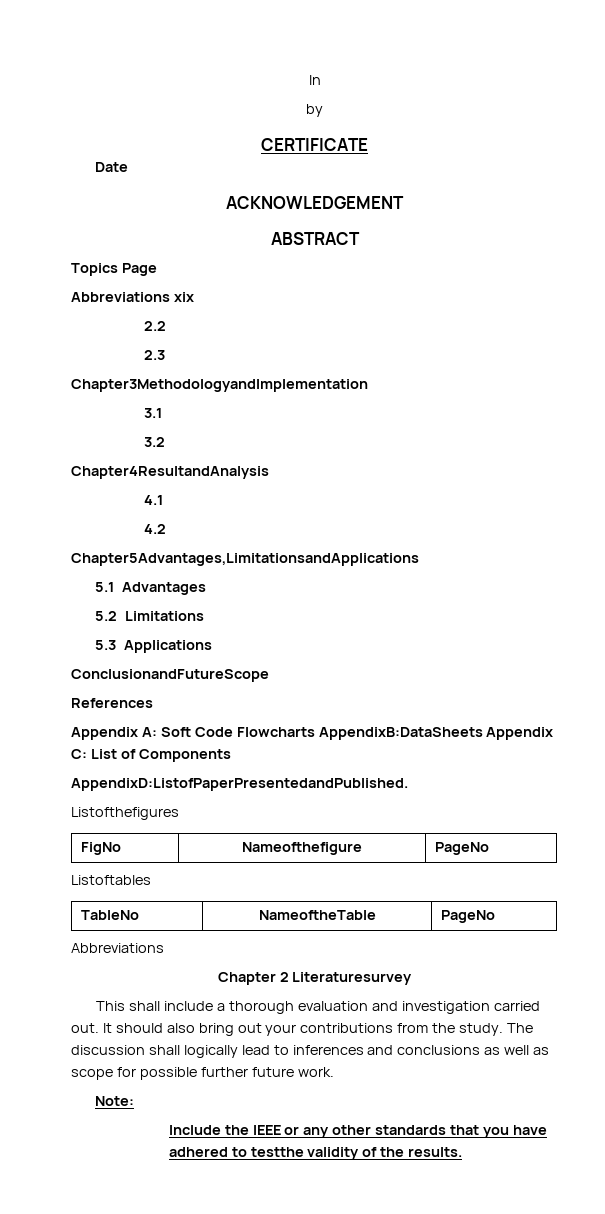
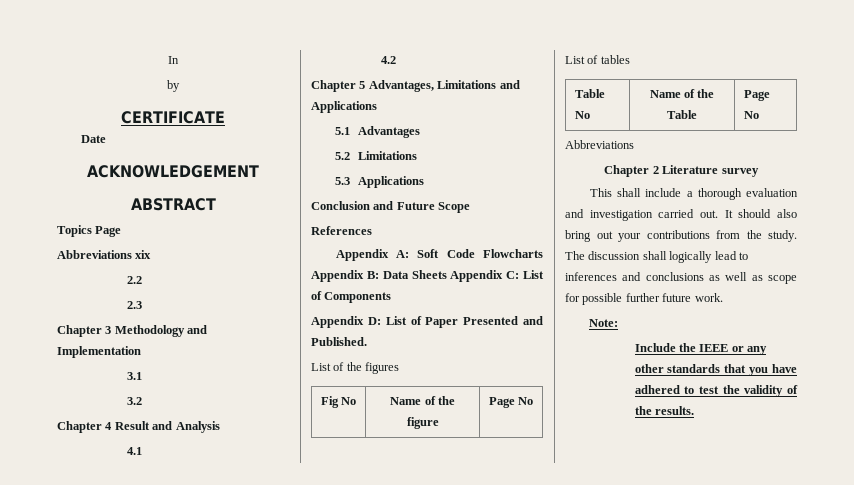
- Chapter3MethodologyandImplementation
+ Chapter 3 Methodology and Implementation
  3.1
  3.2
- Chapter4ResultandAnalysis
+ Chapter 4 Result and Analysis
  4.1
  4.2
- Chapter5Advantages,LimitationsandApplications
+ Chapter 5 Advantages, Limitations and Applications
- ConclusionandFutureScope
+ Conclusion and Future Scope
- Appendix A: Soft Code Flowcharts AppendixB:DataSheets Appendix C: List of Components
+ Appendix A: Soft Code Flowcharts Appendix B: Data Sheets Appendix C: List of Components
- AppendixD:ListofPaperPresentedandPublished.
- Listofthefigures
- FigNo | Nameofthefigure | PageNo
- Listoftables
- TableNo | NameoftheTable | PageNo
+ Appendix D: List of Paper Presented and Published.
+ List of the figures
+ Fig No | Name of the figure | Page No
+ List of tables
+ Table No | Name of the Table | Page No
- Chapter 2 Literaturesurvey
+ Chapter 2 Literature survey
- Include the IEEE or any other standards that you have adhered to testthe validity of the results.
+ Include the IEEE or any other standards that you have adhered to test the validity of the results.

